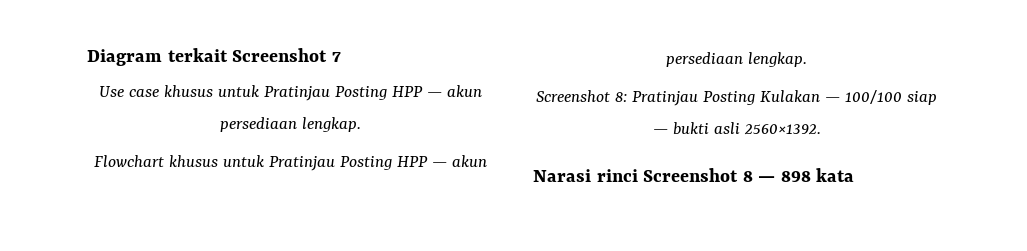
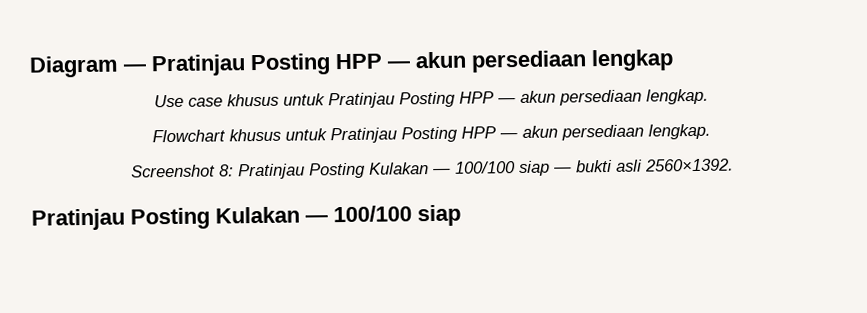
- Diagram terkait Screenshot 7
+ Diagram — Pratinjau Posting HPP — akun persediaan lengkap
  Screenshot 8: Pratinjau Posting Kulakan — 100/100 siap — bukti asli 2560×1392.
- Narasi rinci Screenshot 8 — 898 kata
+ Pratinjau Posting Kulakan — 100/100 siap

